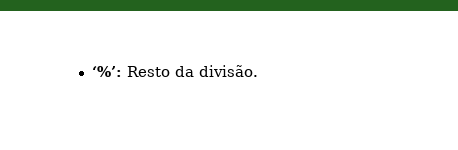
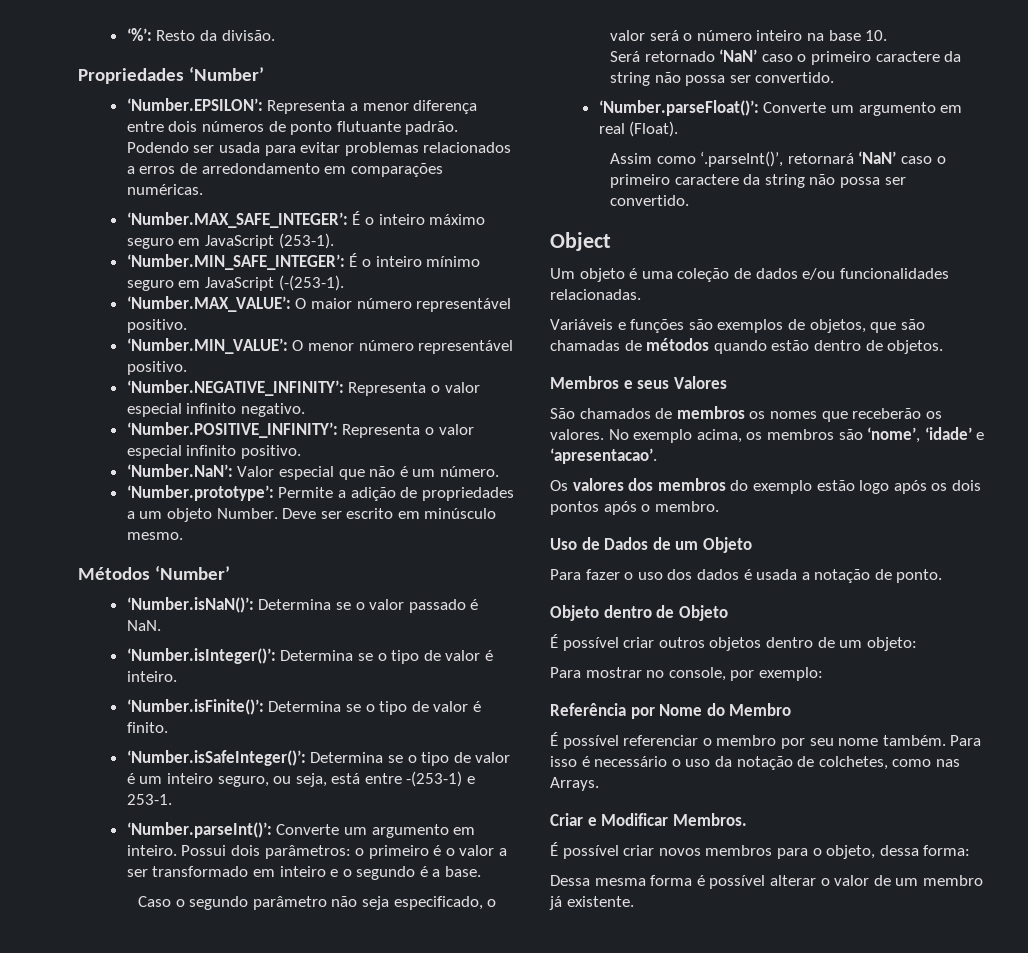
+ Propriedades ‘Number’
+ ‘Number.EPSILON’: Representa a menor diferença entre dois números de ponto flutuante padrão. Podendo ser usada para evitar problemas relacionados a erros de arredondamento em comparações numéricas.
+ ‘Number.MAX_SAFE_INTEGER’: É o inteiro máximo seguro em JavaScript (253-1).
+ ‘Number.MIN_SAFE_INTEGER’: É o inteiro mínimo seguro em JavaScript (-(253-1).
+ ‘Number.MAX_VALUE’: O maior número representável positivo.
+ ‘Number.MIN_VALUE’: O menor número representável positivo.
+ ‘Number.NEGATIVE_INFINITY’: Representa o valor especial infinito negativo.
+ ‘Number.POSITIVE_INFINITY’: Representa o valor especial infinito positivo.
+ ‘Number.NaN’: Valor especial que não é um número.
+ ‘Number.prototype’: Permite a adição de propriedades a um objeto Number. Deve ser escrito em minúsculo mesmo.
+ Métodos ‘Number’
+ ‘Number.isNaN()’: Determina se o valor passado é NaN.
+ ‘Number.isInteger()’: Determina se o tipo de valor é inteiro.
+ ‘Number.isFinite()’: Determina se o tipo de valor é finito.
+ ‘Number.isSafeInteger()’: Determina se o tipo de valor é um inteiro seguro, ou seja, está entre -(253-1) e 253-1.
+ ‘Number.parseInt()’: Converte um argumento em inteiro. Possui dois parâmetros: o primeiro é o valor a ser transformado em inteiro e o segundo é a base.
+ Caso o segundo parâmetro não seja especificado, o valor será o número inteiro na base 10.
+ Será retornado ‘NaN’ caso o primeiro caractere da string não possa ser convertido.
+ ‘Number.parseFloat()’: Converte um argumento em real (Float).
+ Assim como ‘.parseInt()’, retornará ‘NaN’ caso o primeiro caractere da string não possa ser convertido.
+ Object
+ Um objeto é uma coleção de dados e/ou funcionalidades relacionadas.
+ Variáveis e funções são exemplos de objetos, que são chamadas de métodos quando estão dentro de objetos.
+ Membros e seus Valores
+ São chamados de membros os nomes que receberão os valores. No exemplo acima, os membros são ‘nome’, ‘idade’ e ‘apresentacao’.
+ Os valores dos membros do exemplo estão logo após os dois pontos após o membro.
+ Uso de Dados de um Objeto
+ Para fazer o uso dos dados é usada a notação de ponto.
+ Objeto dentro de Objeto
+ É possível criar outros objetos dentro de um objeto:
+ Para mostrar no console, por exemplo:
+ Referência por Nome do Membro
+ É possível referenciar o membro por seu nome também. Para isso é necessário o uso da notação de colchetes, como nas Arrays.
+ Criar e Modificar Membros.
+ É possível criar novos membros para o objeto, dessa forma:
+ Dessa mesma forma é possível alterar o valor de um membro já existente.

